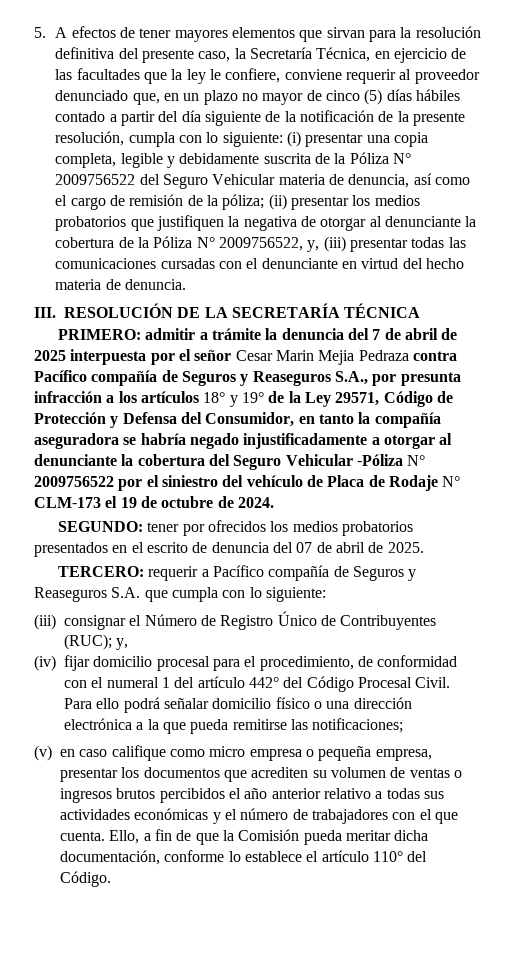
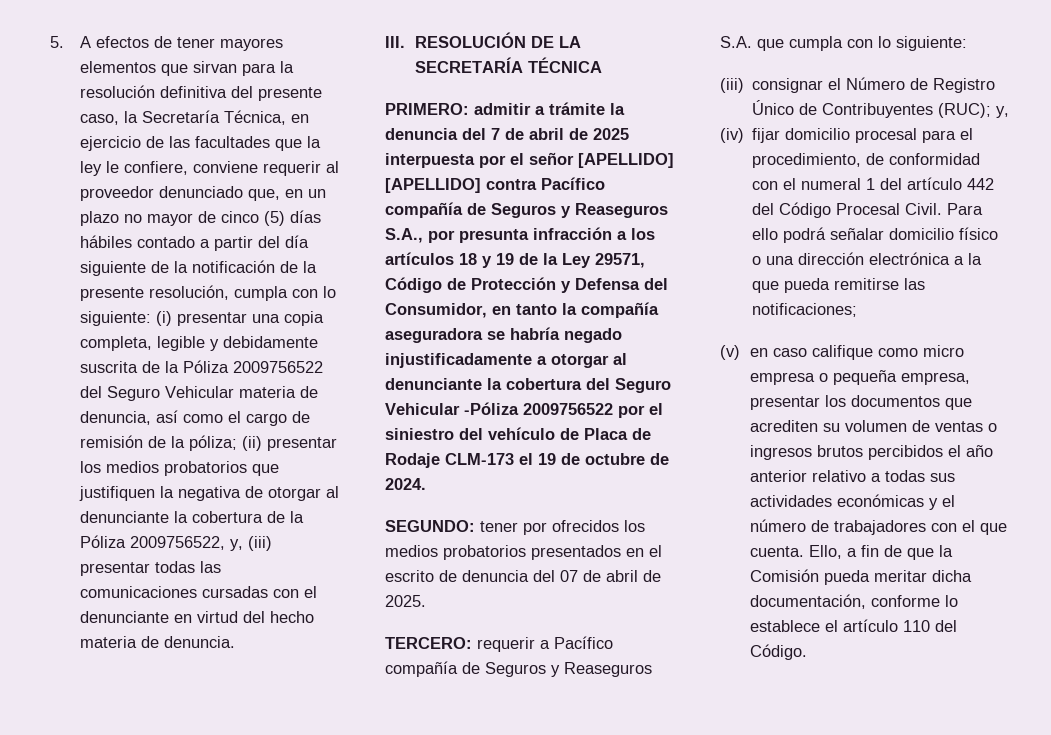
- (i) presentar una copia completa, legible y debidamente suscrita de la Póliza N° 2009756522 del Seguro Vehicular materia de denuncia, así como el cargo de remisión de la póliza;
+ (i) presentar una copia completa, legible y debidamente suscrita de la Póliza 2009756522 del Seguro Vehicular materia de denuncia, así como el cargo de remisión de la póliza;
- (ii) presentar los medios probatorios que justifiquen la negativa de otorgar al denunciante la cobertura de la Póliza N° 2009756522, y, (iii) presentar todas las comunicaciones cursadas con el denunciante en virtud del hecho materia de denuncia.
+ (ii) presentar los medios probatorios que justifiquen la negativa de otorgar al denunciante la cobertura de la Póliza 2009756522, y, (iii) presentar todas las comunicaciones cursadas con el denunciante en virtud del hecho materia de denuncia.
- admitir a trámite la denuncia del 7 de abril de 2025 interpuesta por el señor Cesar Marin Mejia Pedraza contra Pacífico compañía de Seguros y Reaseguros S.A., por presunta infracción a los artículos 18° y 19° de la Ley 29571, Código de Protección y Defensa del Consumidor, en tanto la compañía aseguradora se habría negado injustificadamente a otorgar al denunciante la cobertura del Seguro Vehicular -Póliza N° 2009756522 por el siniestro del vehículo de Placa de Rodaje N° CLM-173 el 19 de octubre de 2024.
+ admitir a trámite la denuncia del 7 de abril de 2025 interpuesta por el señor [APELLIDO] [APELLIDO] contra Pacífico compañía de Seguros y Reaseguros S.A., por presunta infracción a los artículos 18 y 19 de la Ley 29571, Código de Protección y Defensa del Consumidor, en tanto la compañía aseguradora se habría negado injustificadamente a otorgar al denunciante la cobertura del Seguro Vehicular -Póliza 2009756522 por el siniestro del vehículo de Placa de Rodaje CLM-173 el 19 de octubre de 2024.
- (iv) fijar domicilio procesal para el procedimiento, de conformidad con el numeral 1 del artículo 442° del Código Procesal Civil.
+ (iv) fijar domicilio procesal para el procedimiento, de conformidad con el numeral 1 del artículo 442 del Código Procesal Civil.
- Ello, a fin de que la Comisión pueda meritar dicha documentación, conforme lo establece el artículo 110° del Código.
+ Ello, a fin de que la Comisión pueda meritar dicha documentación, conforme lo establece el artículo 110 del Código.

